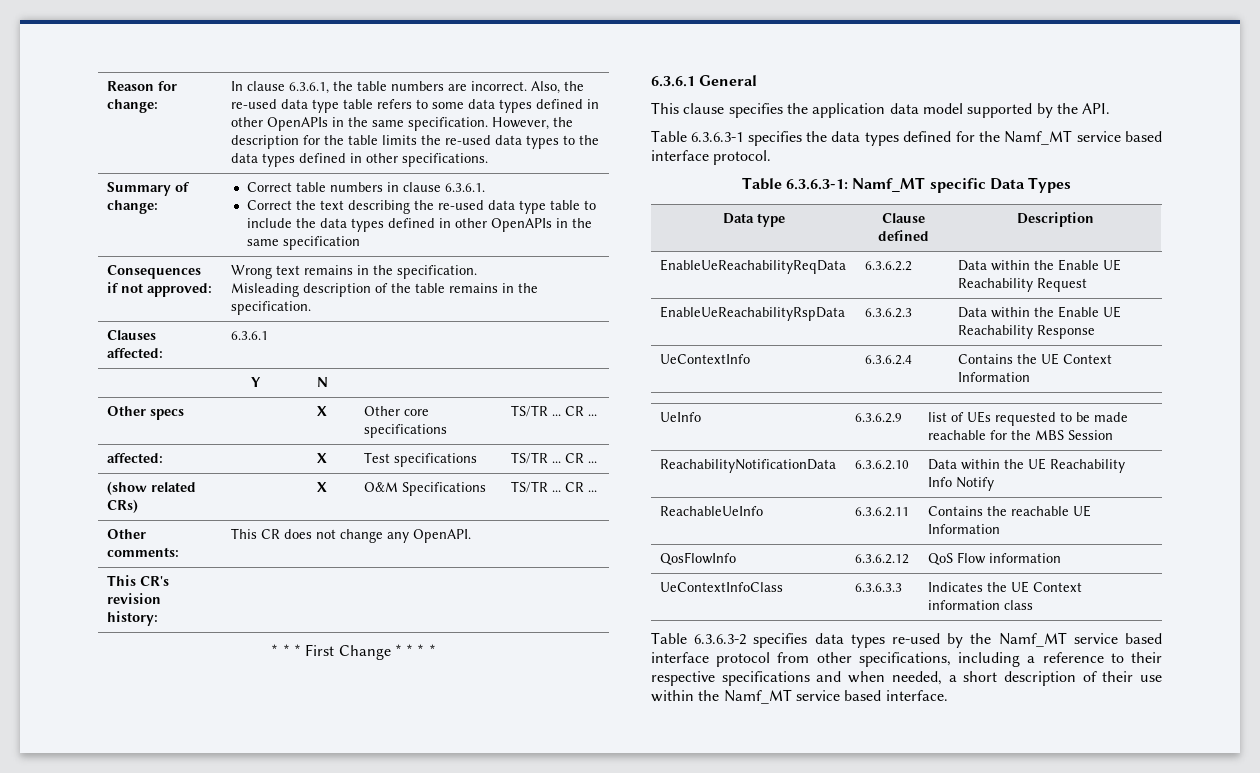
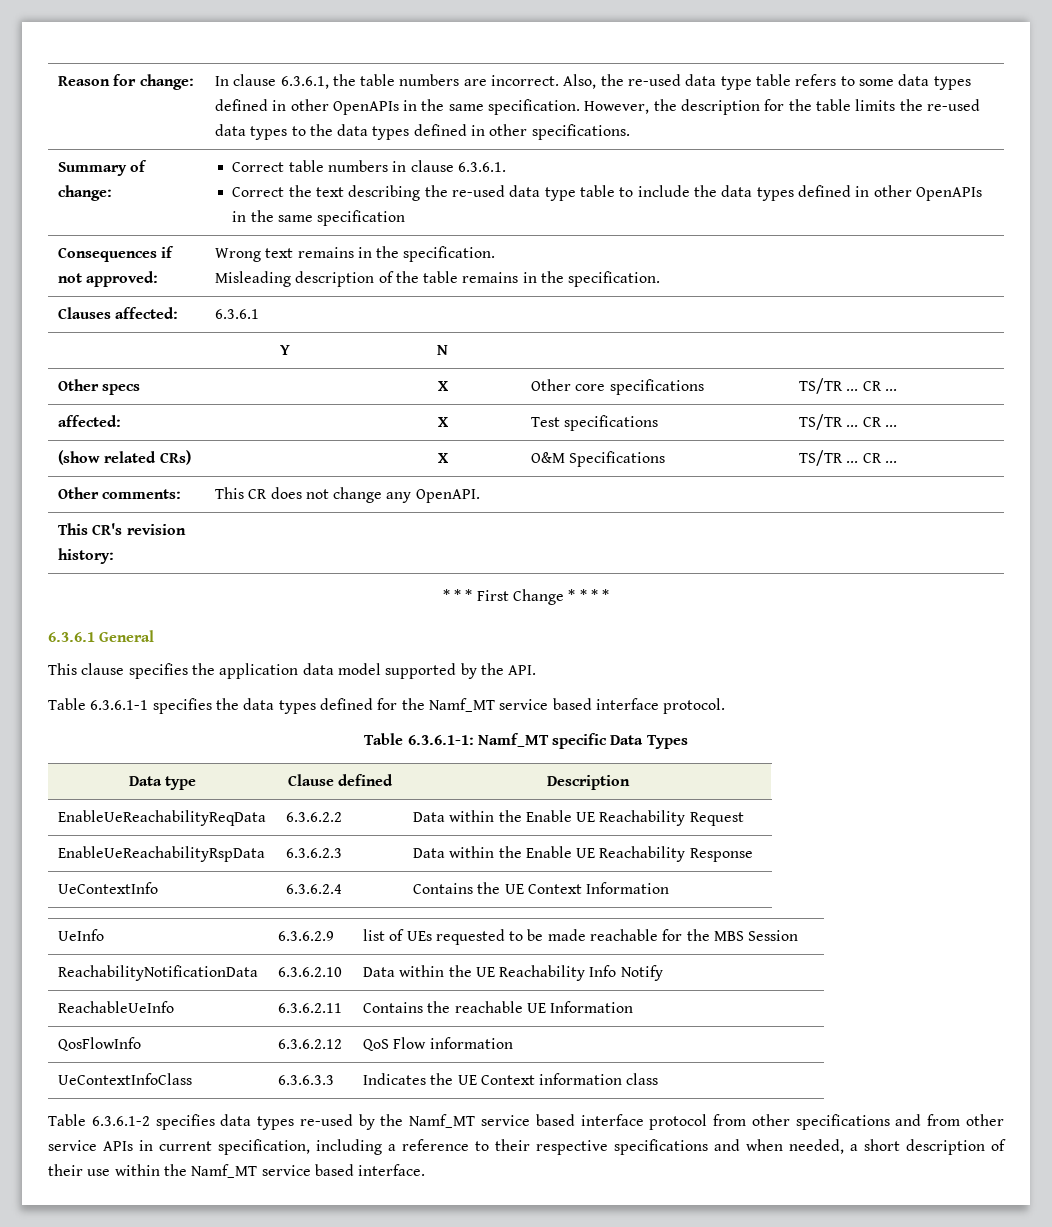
- Table 6.3.6.3-1 specifies the data types defined for the Namf_MT service based interface protocol.
+ Table 6.3.6.1-1 specifies the data types defined for the Namf_MT service based interface protocol.
- Table 6.3.6.3-1: Namf_MT specific Data Types
+ Table 6.3.6.1-1: Namf_MT specific Data Types
- Table 6.3.6.3-2 specifies data types re-used by the Namf_MT service based interface protocol from other specifications, including a reference to their respective specifications and when needed, a short description of their use within the Namf_MT service based interface.
+ Table 6.3.6.1-2 specifies data types re-used by the Namf_MT service based interface protocol from other specifications and from other service APIs in current specification, including a reference to their respective specifications and when needed, a short description of their use within the Namf_MT service based interface.

